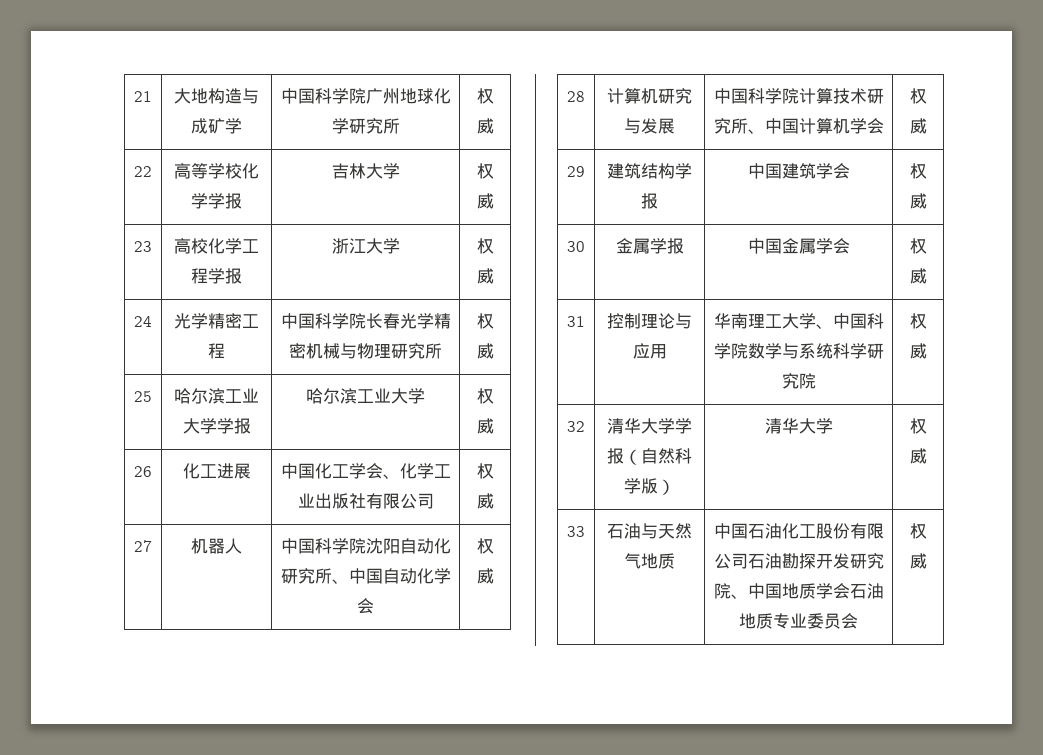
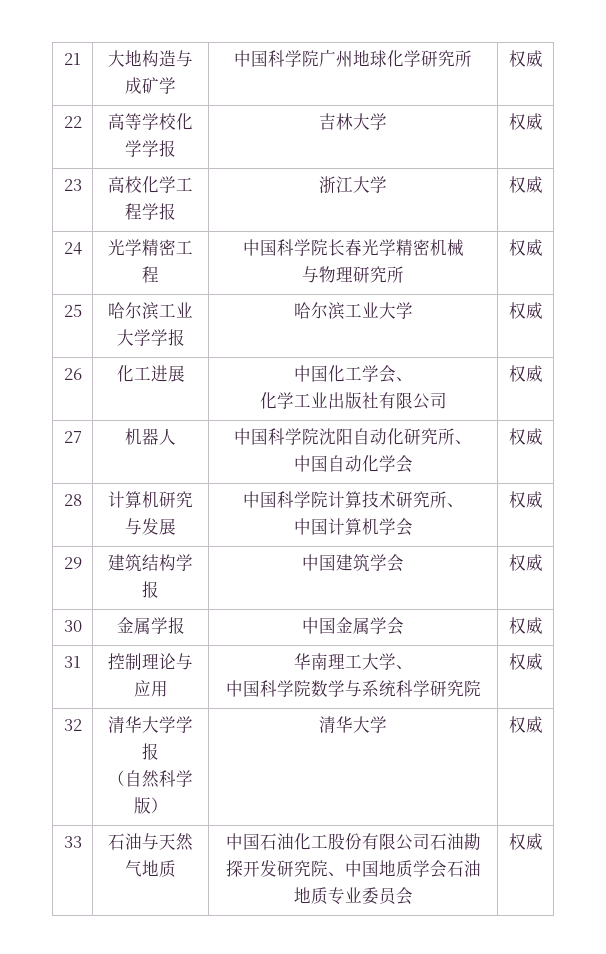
- 24 | 光学精密工程 | 中国科学院长春光学精密机械与物理研究所 | 权威
+ 24 | 光学精密工程 | 中国科学院长春光学精密机械
+ 与物理研究所 | 权威
- 26 | 化工进展 | 中国化工学会、化学工业出版社有限公司 | 权威
+ 26 | 化工进展 | 中国化工学会、
+ 化学工业出版社有限公司 | 权威
- 27 | 机器人 | 中国科学院沈阳自动化研究所、中国自动化学会 | 权威
+ 27 | 机器人 | 中国科学院沈阳自动化研究所、
+ 中国自动化学会 | 权威
- 28 | 计算机研究与发展 | 中国科学院计算技术研究所、中国计算机学会 | 权威
+ 28 | 计算机研究与发展 | 中国科学院计算技术研究所、
+ 中国计算机学会 | 权威
- 31 | 控制理论与应用 | 华南理工大学、中国科学院数学与系统科学研究院 | 权威
+ 31 | 控制理论与应用 | 华南理工大学、
+ 中国科学院数学与系统科学研究院 | 权威
- 32 | 清华大学学报（自然科学版） | 清华大学 | 权威
+ 32 | 清华大学学报
+ （自然科学版） | 清华大学 | 权威

